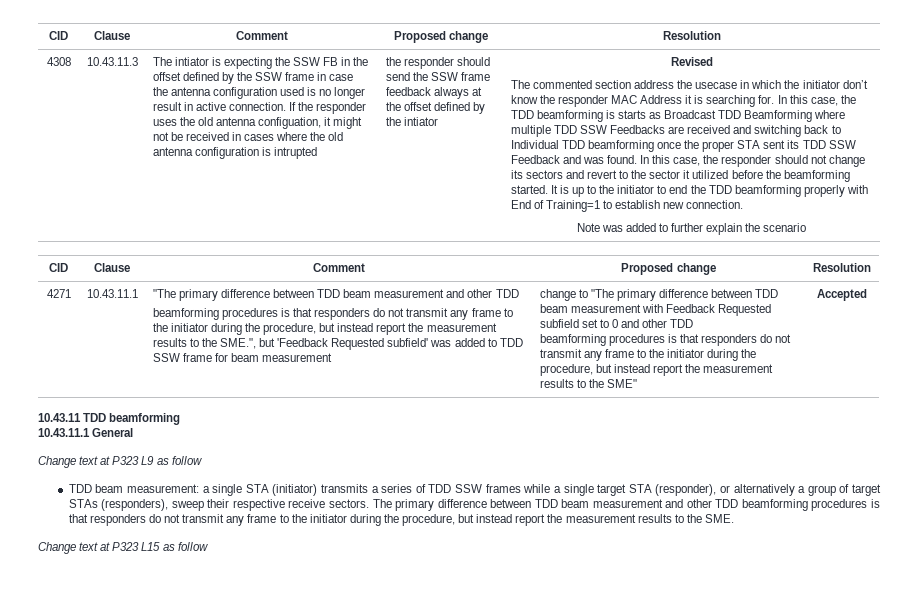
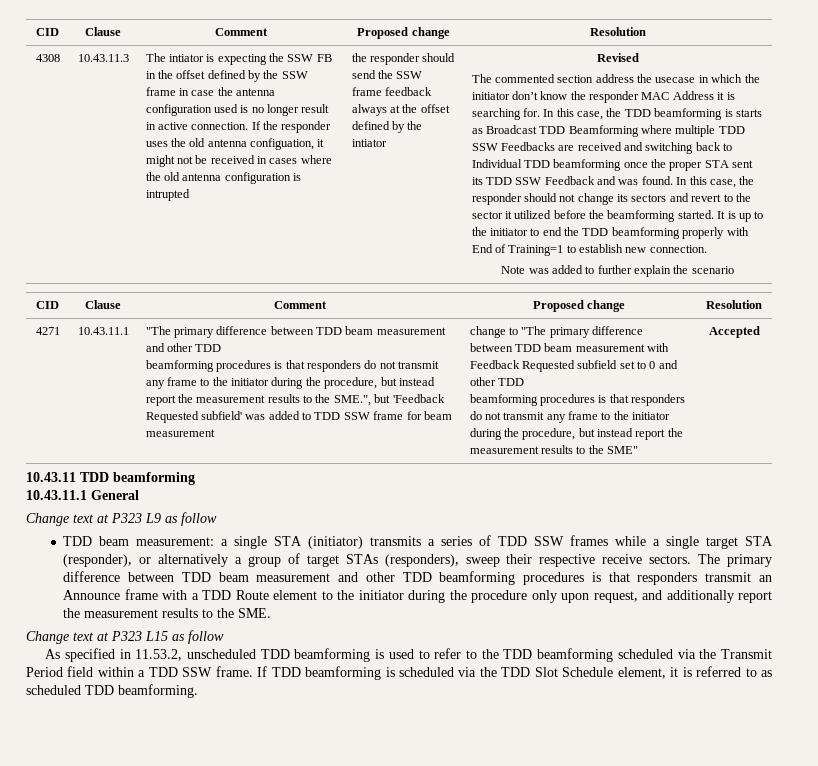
- The primary difference between TDD beam measurement and other TDD beamforming procedures is that responders do not transmit any frame to the initiator during the procedure, but instead report the measurement results to the SME.
+ The primary difference between TDD beam measurement and other TDD beamforming procedures is that responders transmit an Announce frame with a TDD Route element to the initiator during the procedure only upon request, and additionally report the measurement results to the SME.
+ As specified in 11.53.2, unscheduled TDD beamforming is used to refer to the TDD beamforming scheduled via the Transmit Period field within a TDD SSW frame. If TDD beamforming is scheduled via the TDD Slot Schedule element, it is referred to as scheduled TDD beamforming.

